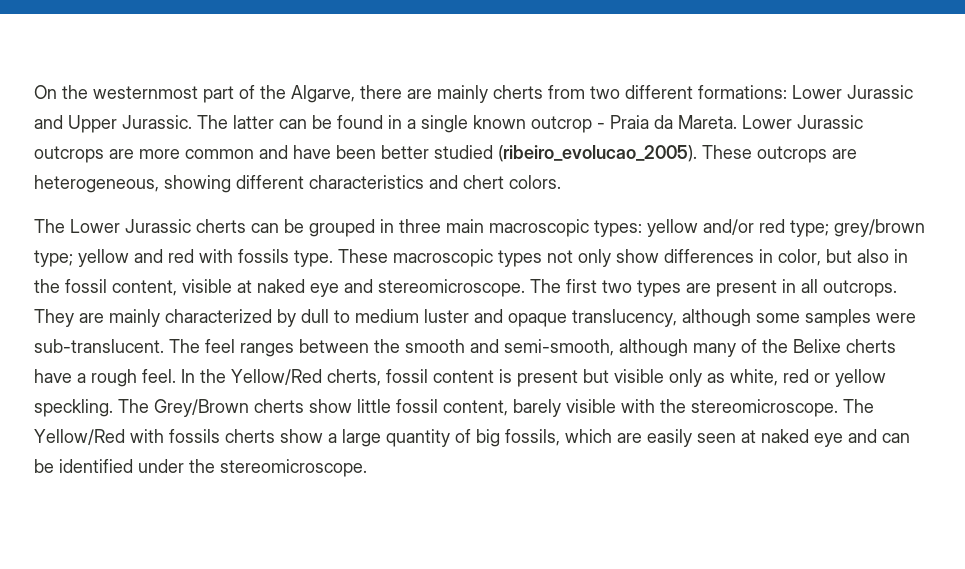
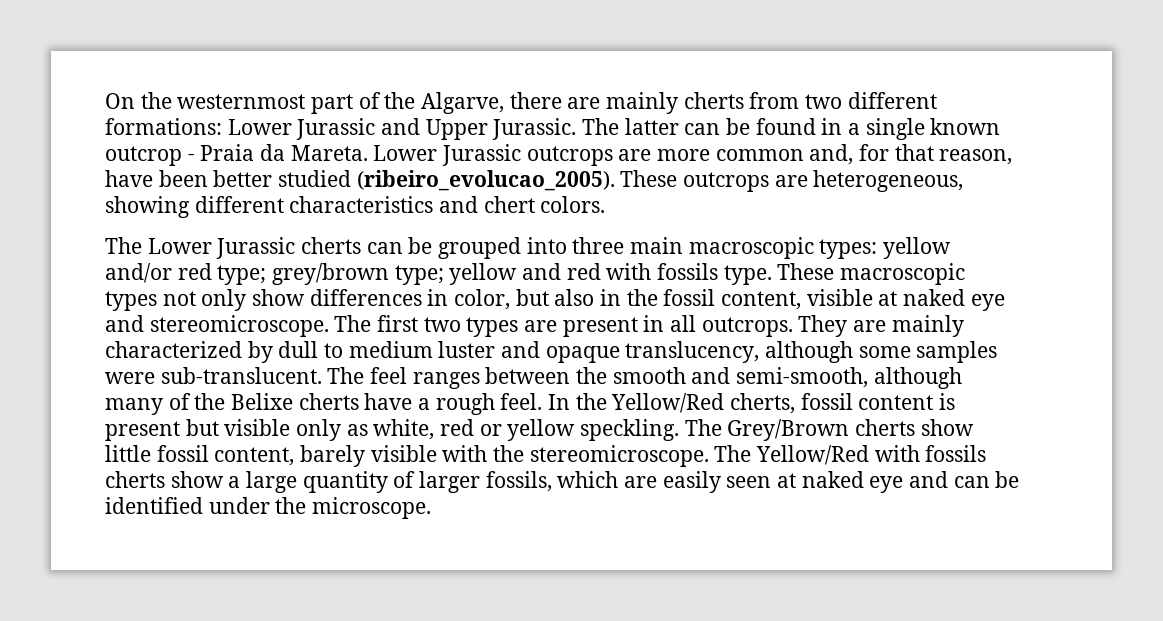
- Lower Jurassic outcrops are more common and have been better studied (ribeiro_evolucao_2005).
+ Lower Jurassic outcrops are more common and, for that reason, have been better studied (ribeiro_evolucao_2005).
- The Lower Jurassic cherts can be grouped in three main macroscopic types: yellow and/or red type; grey/brown type; yellow and red with fossils type.
+ The Lower Jurassic cherts can be grouped into three main macroscopic types: yellow and/or red type; grey/brown type; yellow and red with fossils type.
- The Yellow/Red with fossils cherts show a large quantity of big fossils, which are easily seen at naked eye and can be identified under the stereomicroscope.
+ The Yellow/Red with fossils cherts show a large quantity of larger fossils, which are easily seen at naked eye and can be identified under the microscope.

